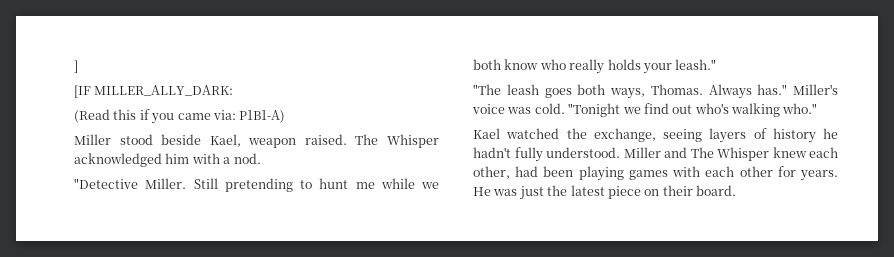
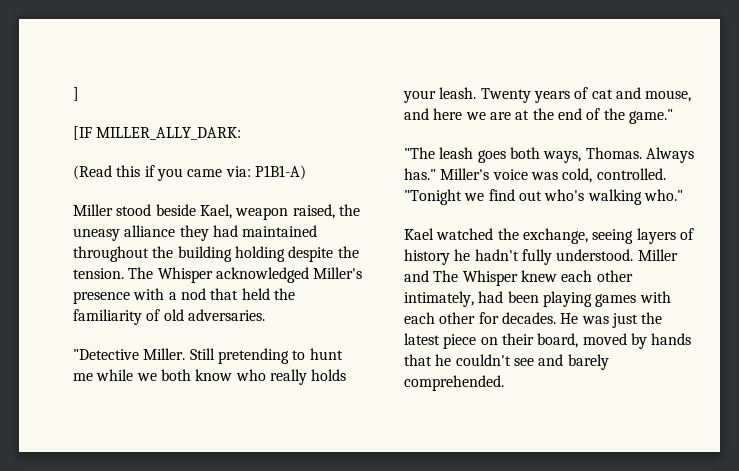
- Miller stood beside Kael, weapon raised. The Whisper acknowledged him with a nod.
+ Miller stood beside Kael, weapon raised, the uneasy alliance they had maintained throughout the building holding despite the tension. The Whisper acknowledged Miller's presence with a nod that held the familiarity of old adversaries.
- Still pretending to hunt me while we both know who really holds your leash."
+ Still pretending to hunt me while we both know who really holds your leash. Twenty years of cat and mouse, and here we are at the end of the game."
- Miller's voice was cold.
+ Miller's voice was cold, controlled.
- Miller and The Whisper knew each other, had been playing games with each other for years.
+ Miller and The Whisper knew each other intimately, had been playing games with each other for decades.
- He was just the latest piece on their board.
+ He was just the latest piece on their board, moved by hands that he couldn't see and barely comprehended.

